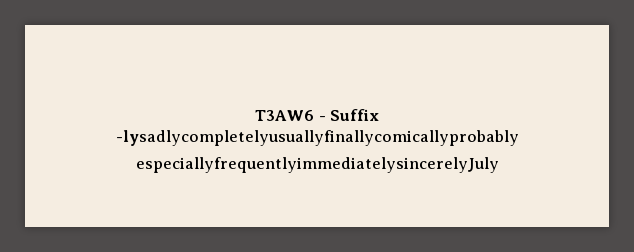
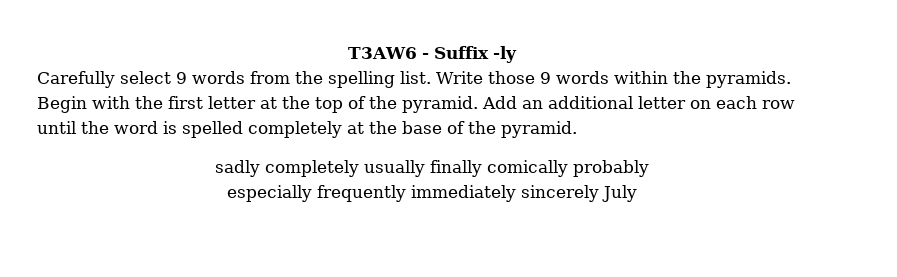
- T3AW6 - Suffix -lysadlycompletelyusuallyfinallycomicallyprobably
- especiallyfrequentlyimmediatelysincerelyJuly
+ T3AW6 - Suffix -ly
+ Carefully select 9 words from the spelling list. Write those 9 words within the pyramids. Begin with the first letter at the top of the pyramid. Add an additional letter on each row until the word is spelled completely at the base of the pyramid.
+ sadly completely usually finally comically probably
+ especially frequently immediately sincerely July

